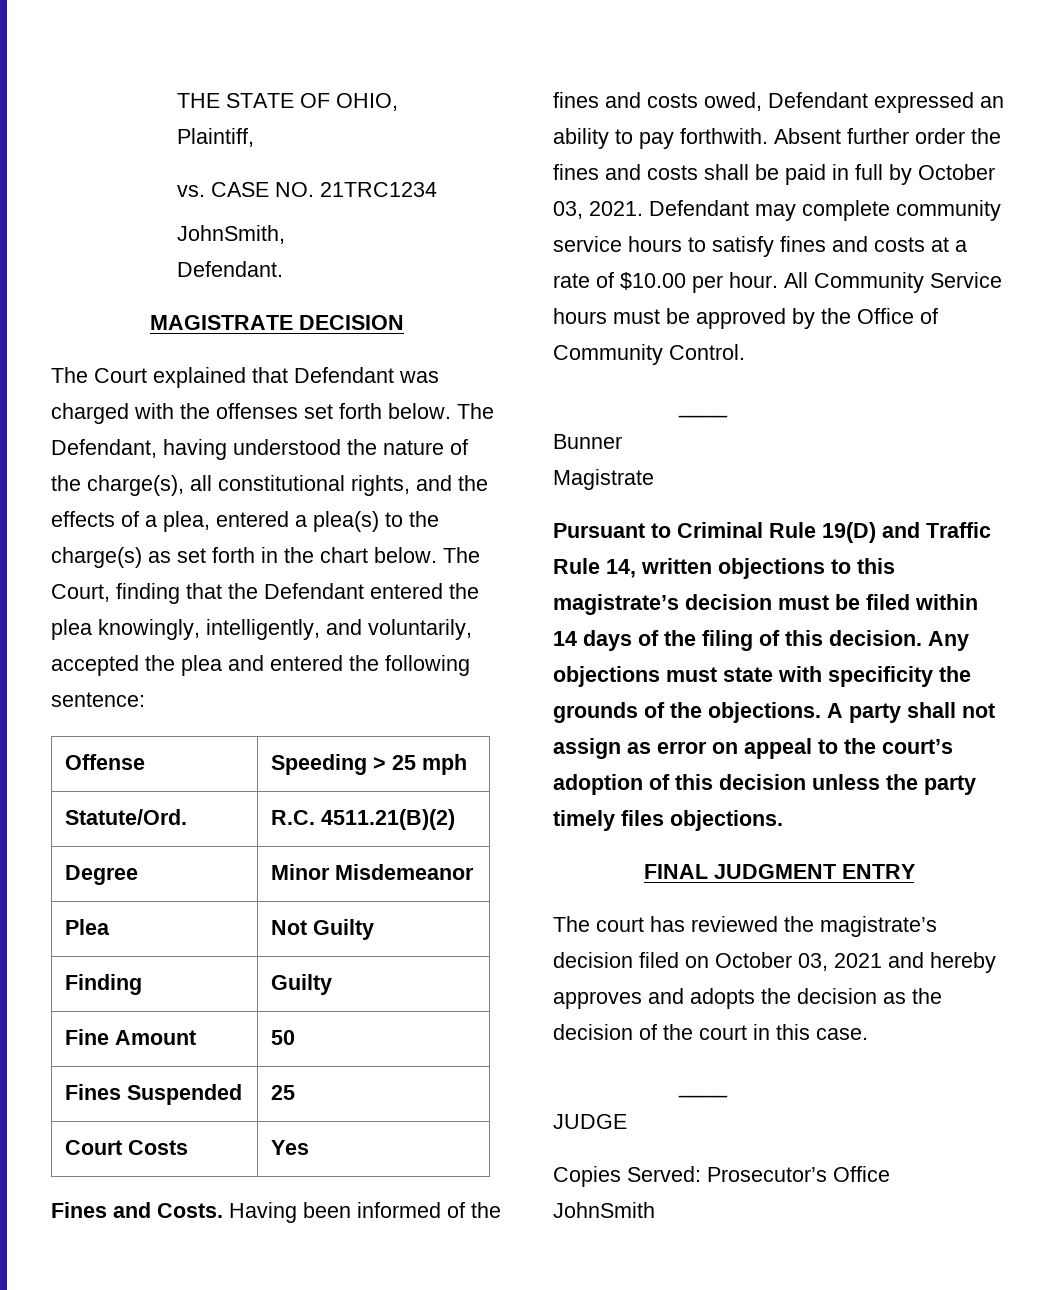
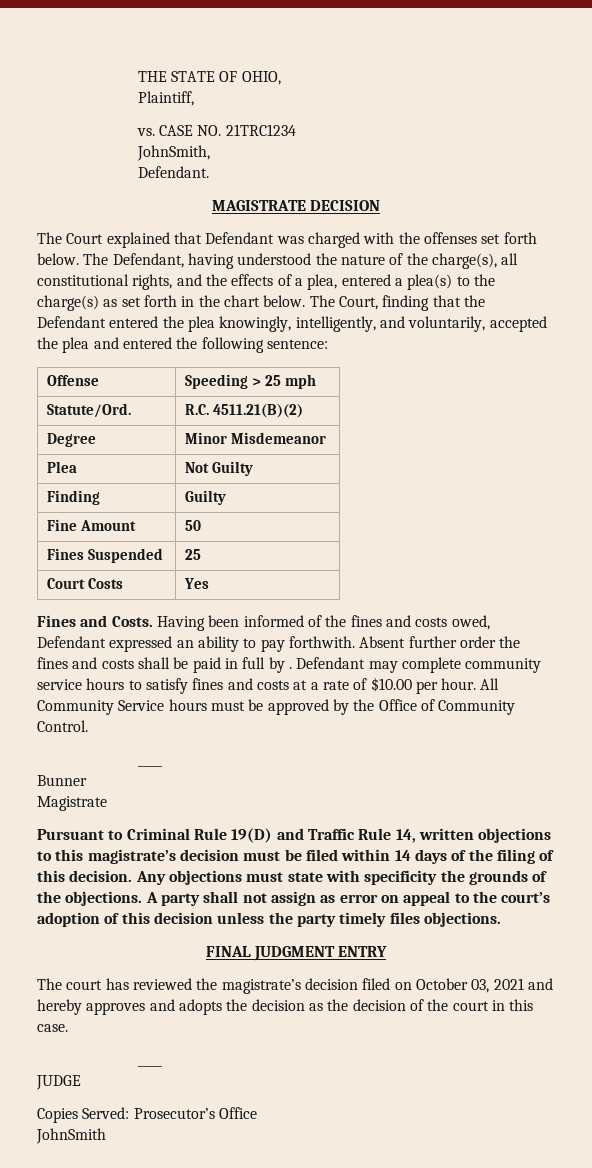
- Absent further order the fines and costs shall be paid in full by October 03, 2021.
+ Absent further order the fines and costs shall be paid in full by .

